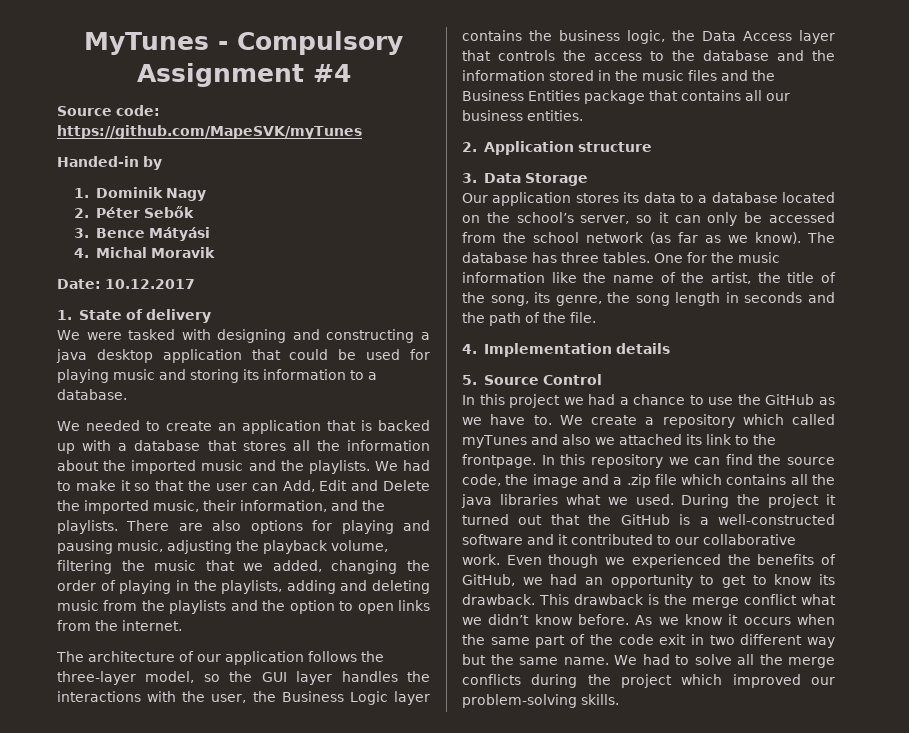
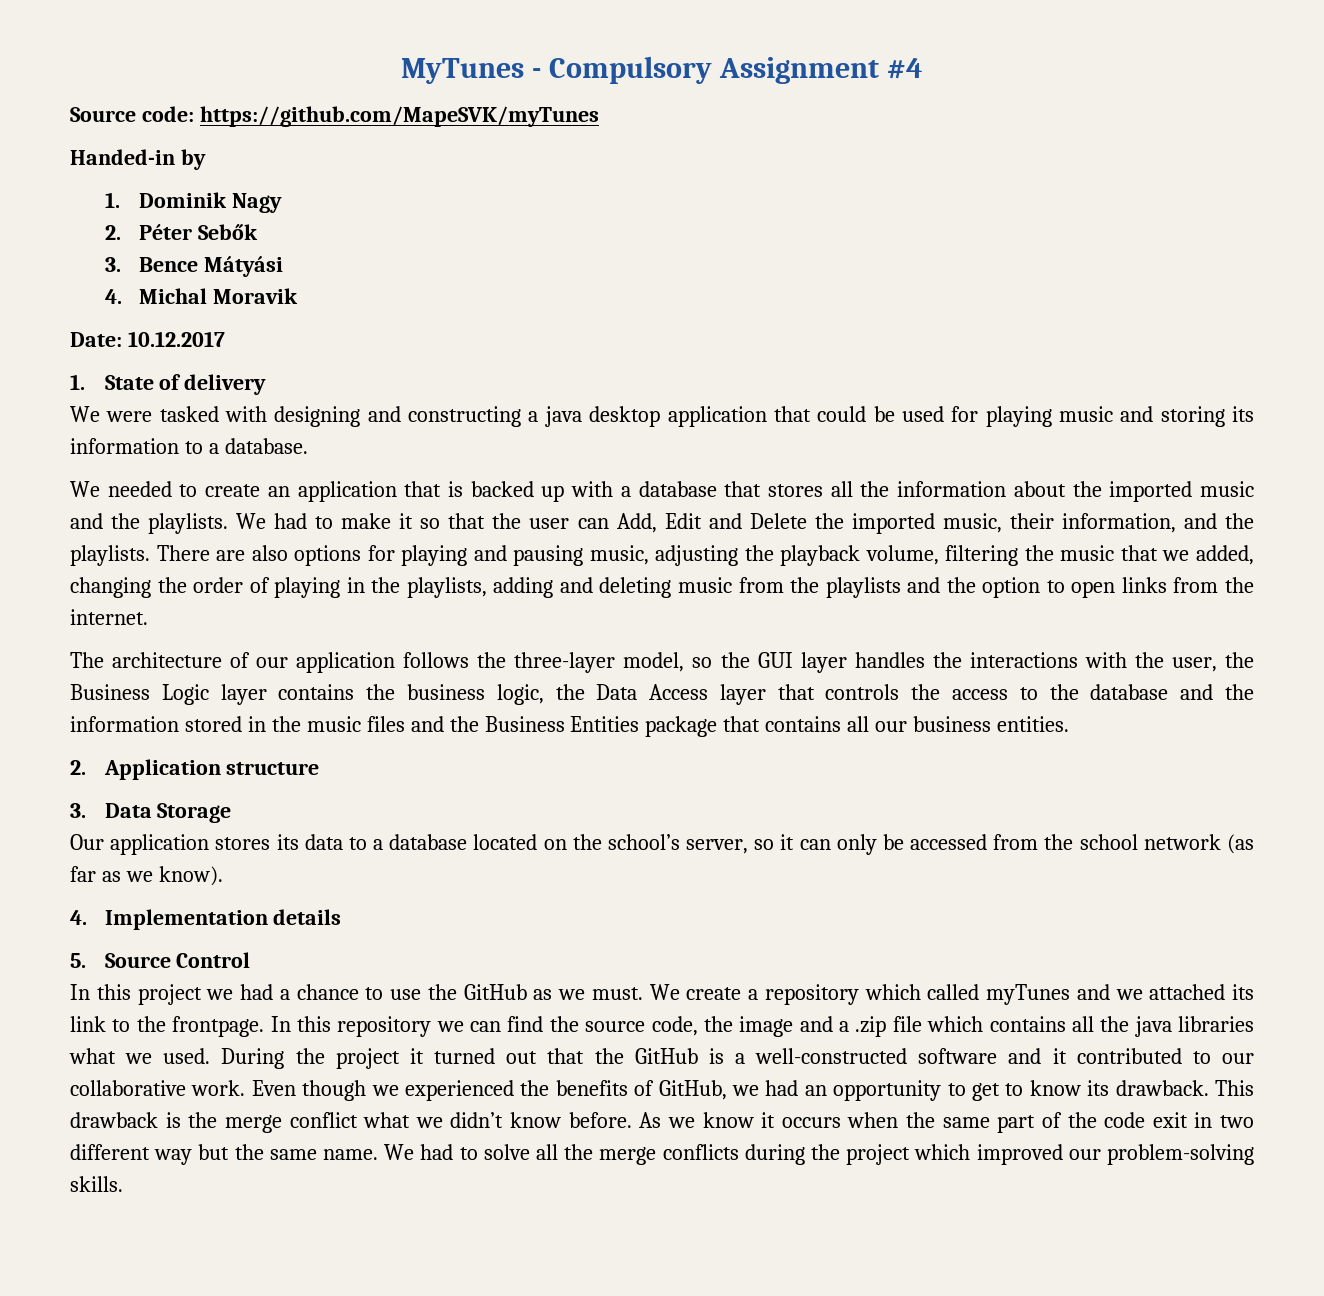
- The database has three tables. One for the music information like the name of the artist, the title of the song, its genre, the song length in seconds and the path of the file.
- In this project we had a chance to use the GitHub as we have to.
+ In this project we had a chance to use the GitHub as we must.
- We create a repository which called myTunes and also we attached its link to the frontpage.
+ We create a repository which called myTunes and we attached its link to the frontpage.

